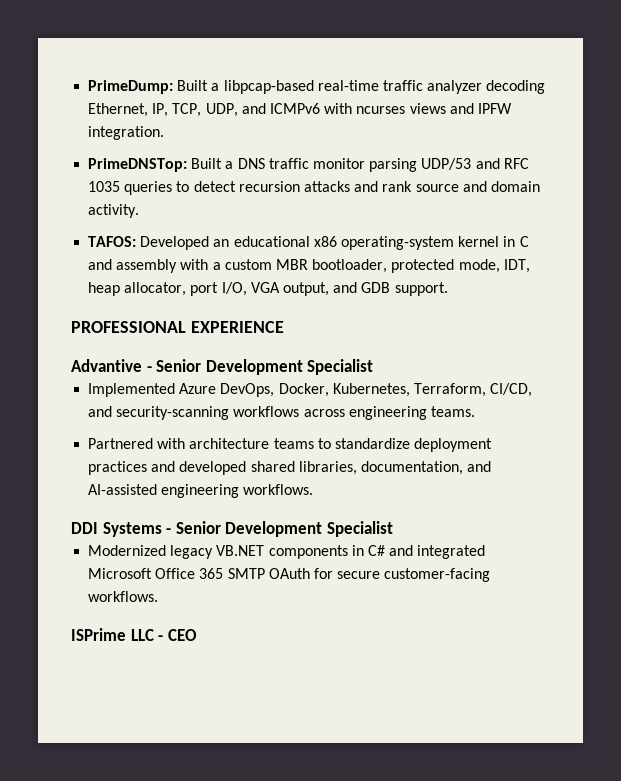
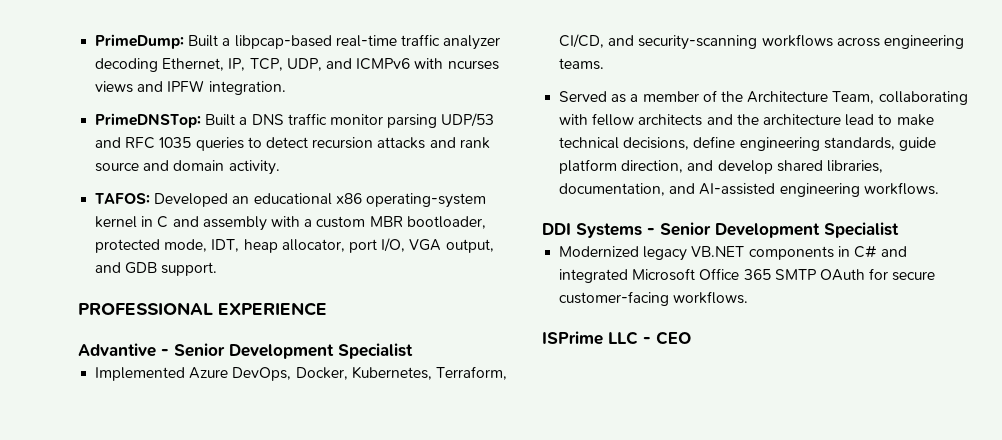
- Partnered with architecture teams to standardize deployment practices and developed shared libraries, documentation, and AI-assisted engineering workflows.
+ Served as a member of the Architecture Team, collaborating with fellow architects and the architecture lead to make technical decisions, define engineering standards, guide platform direction, and develop shared libraries, documentation, and AI-assisted engineering workflows.

